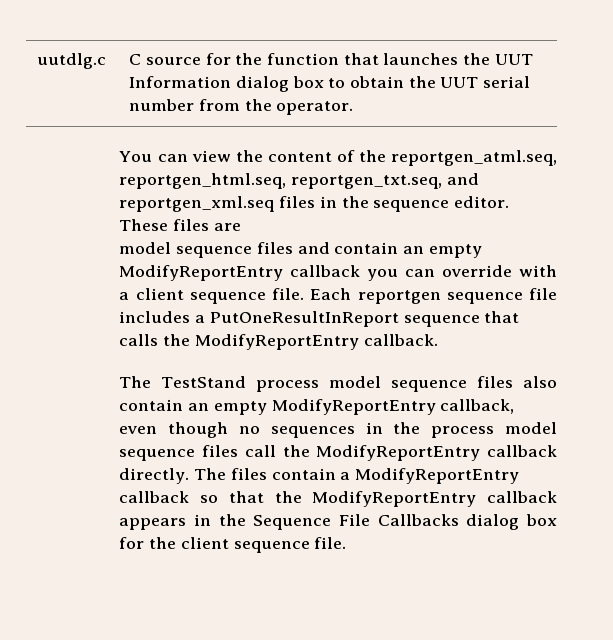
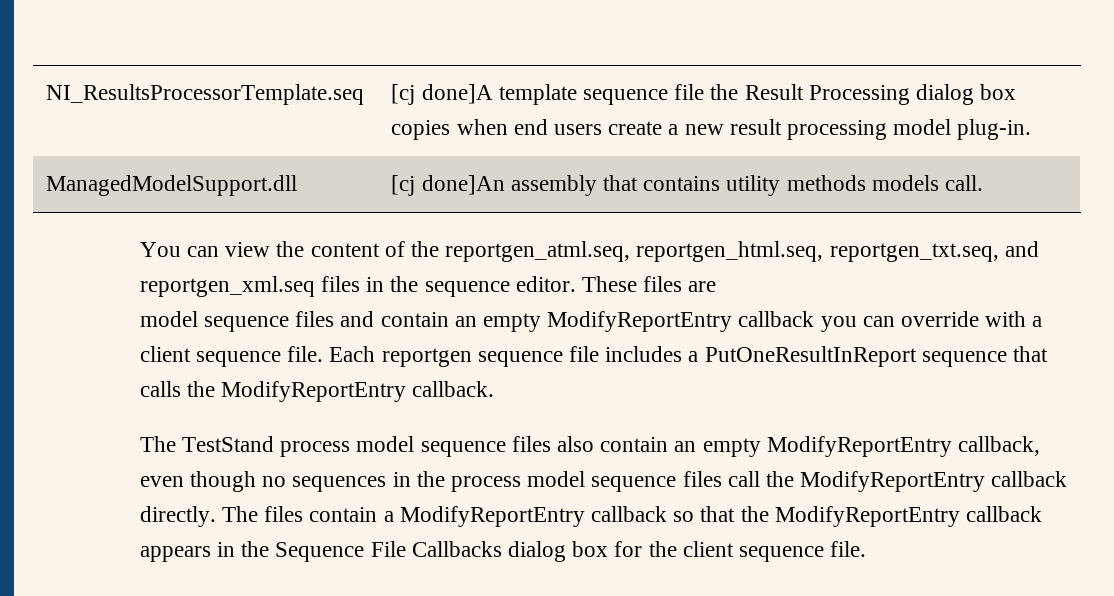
- uutdlg.c | C source for the function that launches the UUT Information dialog box to obtain the UUT serial number from the operator.
+ NI_ResultsProcessorTemplate.seq | [cj done]A template sequence file the Result Processing dialog box copies when end users create a new result processing model plug-in.
+ ManagedModelSupport.dll | [cj done]An assembly that contains utility methods models call.

